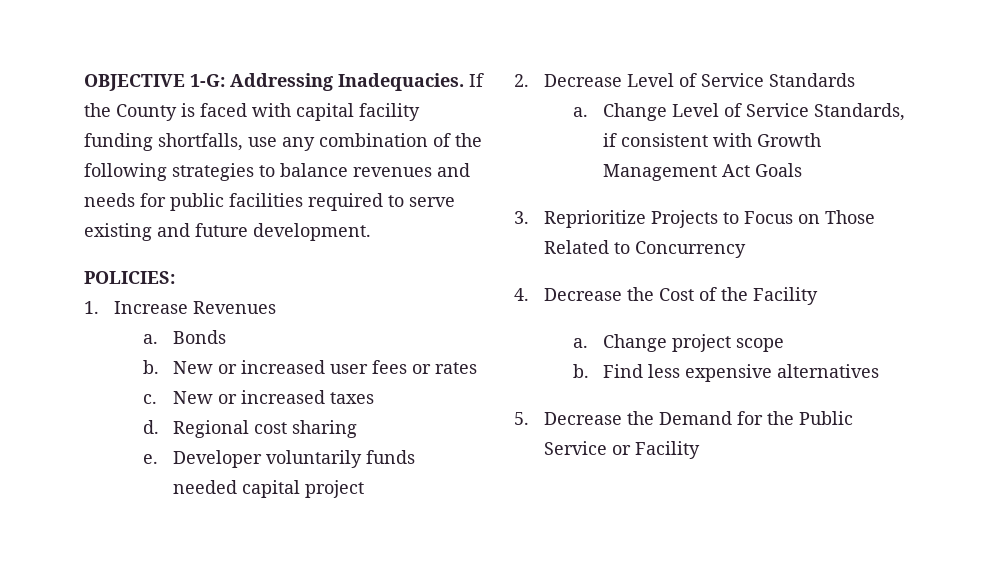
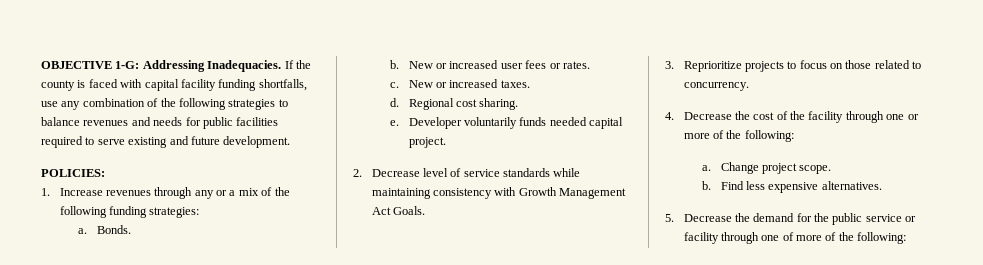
- If the County is faced with capital facility funding shortfalls, use any combination of the following strategies to balance revenues and needs for public facilities required to serve existing and future development.
+ If the county is faced with capital facility funding shortfalls, use any combination of the following strategies to balance revenues and needs for public facilities required to serve existing and future development.
- 1. Increase Revenues
- a. Bonds
+ 1. Increase revenues through any or a mix of the following funding strategies:
+ a. Bonds.
- New or increased user fees or rates
+ New or increased user fees or rates.
- New or increased taxes
+ New or increased taxes.
- Regional cost sharing
+ Regional cost sharing.
- Developer voluntarily funds needed capital project
+ Developer voluntarily funds needed capital project.
- 2. Decrease Level of Service Standards
- a. Change Level of Service Standards, if consistent with Growth Management Act Goals
+ 2. Decrease level of service standards while maintaining consistency with Growth Management Act Goals.
- 3. Reprioritize Projects to Focus on Those Related to Concurrency
+ 3. Reprioritize projects to focus on those related to concurrency.
- 4. Decrease the Cost of the Facility
+ 4. Decrease the cost of the facility through one or more of the following:
- Change project scope
+ Change project scope.
- Find less expensive alternatives
+ Find less expensive alternatives.
- 5. Decrease the Demand for the Public Service or Facility
+ 5. Decrease the demand for the public service or facility through one of more of the following:

